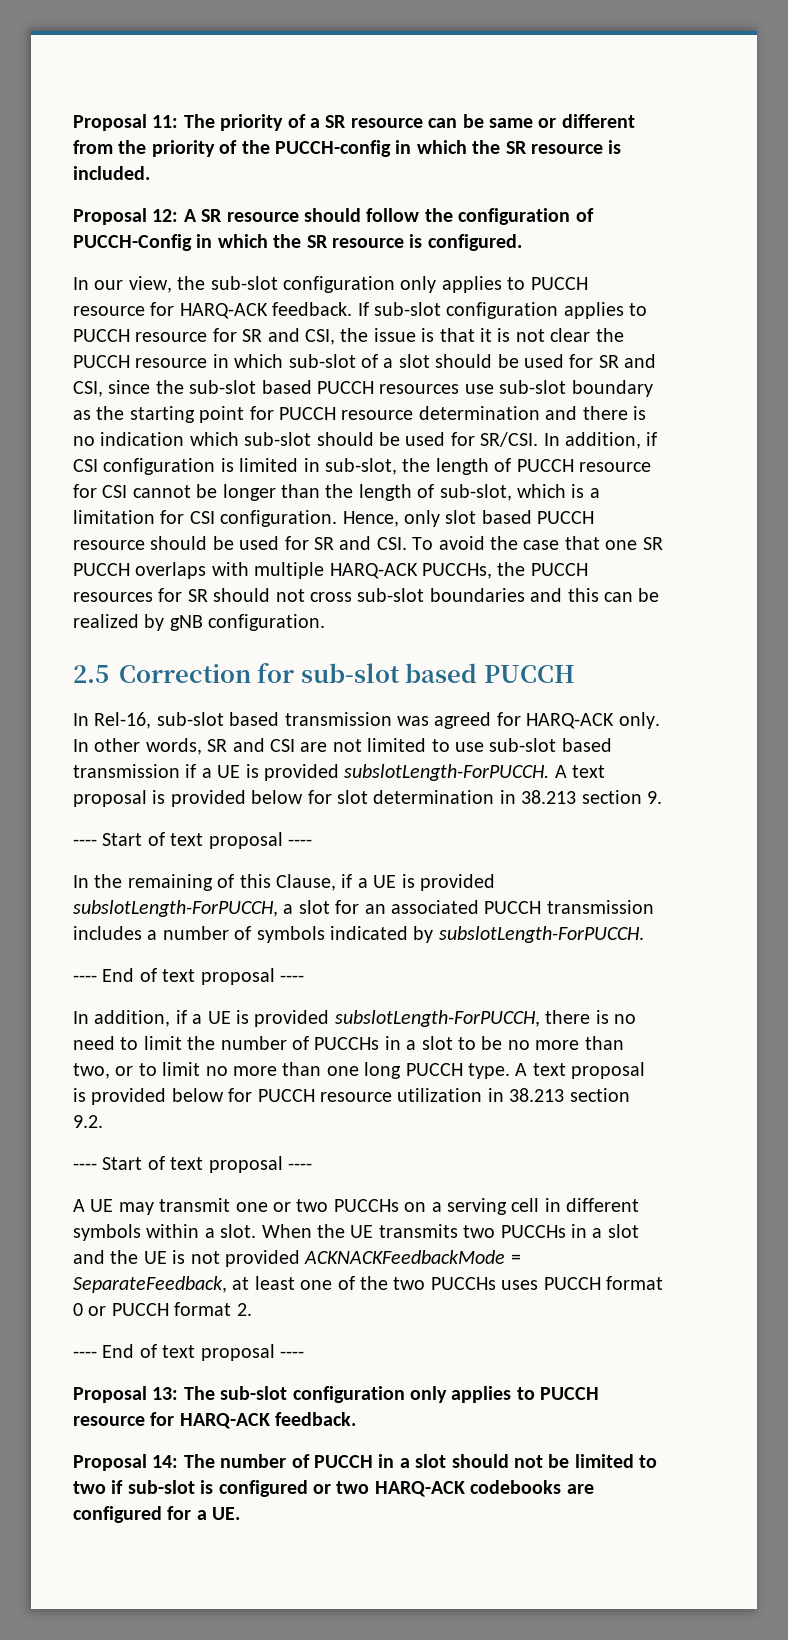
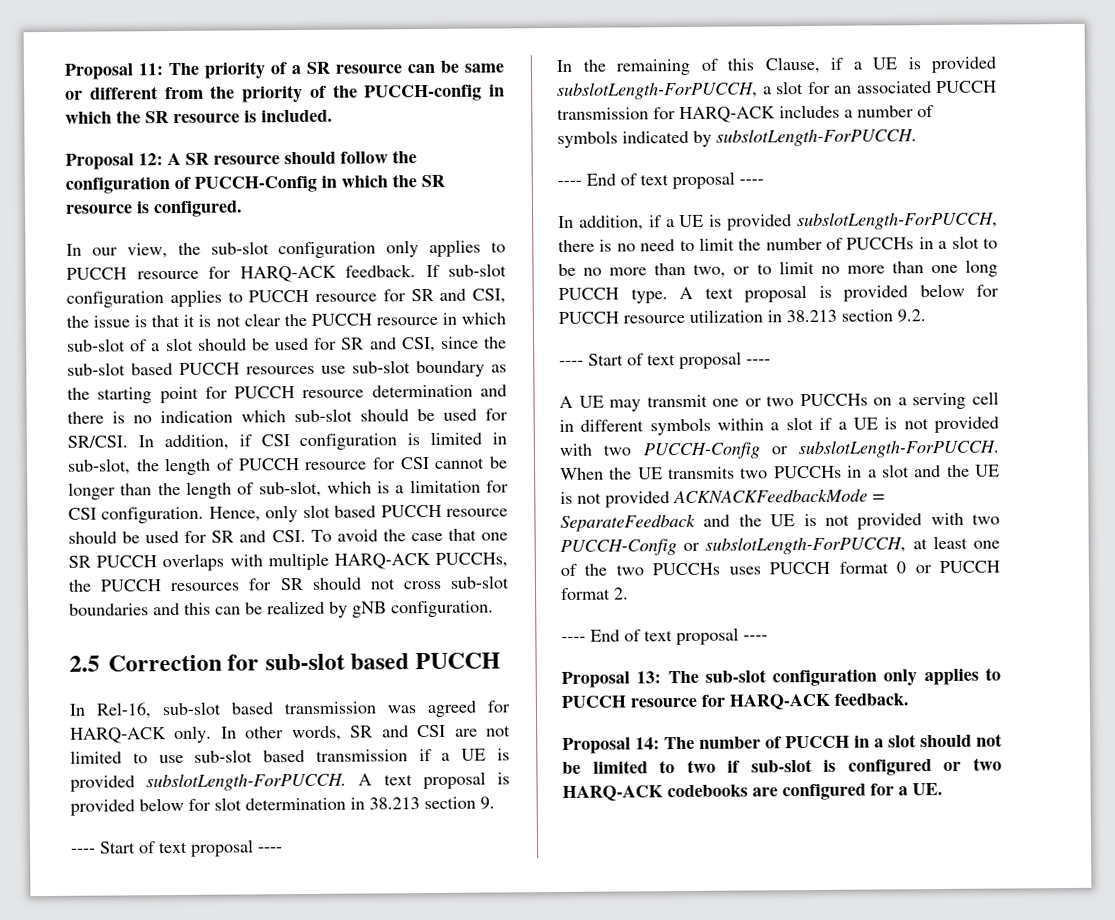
- In the remaining of this Clause, if a UE is provided subslotLength-ForPUCCH, a slot for an associated PUCCH transmission includes a number of symbols indicated by subslotLength-ForPUCCH.
+ In the remaining of this Clause, if a UE is provided subslotLength-ForPUCCH, a slot for an associated PUCCH transmission for HARQ-ACK includes a number of symbols indicated by subslotLength-ForPUCCH.
- A UE may transmit one or two PUCCHs on a serving cell in different symbols within a slot.
+ A UE may transmit one or two PUCCHs on a serving cell in different symbols within a slot if a UE is not provided with two PUCCH-Config or subslotLength-ForPUCCH.
- When the UE transmits two PUCCHs in a slot and the UE is not provided ACKNACKFeedbackMode = SeparateFeedback, at least one of the two PUCCHs uses PUCCH format 0 or PUCCH format 2.
+ When the UE transmits two PUCCHs in a slot and the UE is not provided ACKNACKFeedbackMode = SeparateFeedback and the UE is not provided with two PUCCH-Config or subslotLength-ForPUCCH, at least one of the two PUCCHs uses PUCCH format 0 or PUCCH format 2.

